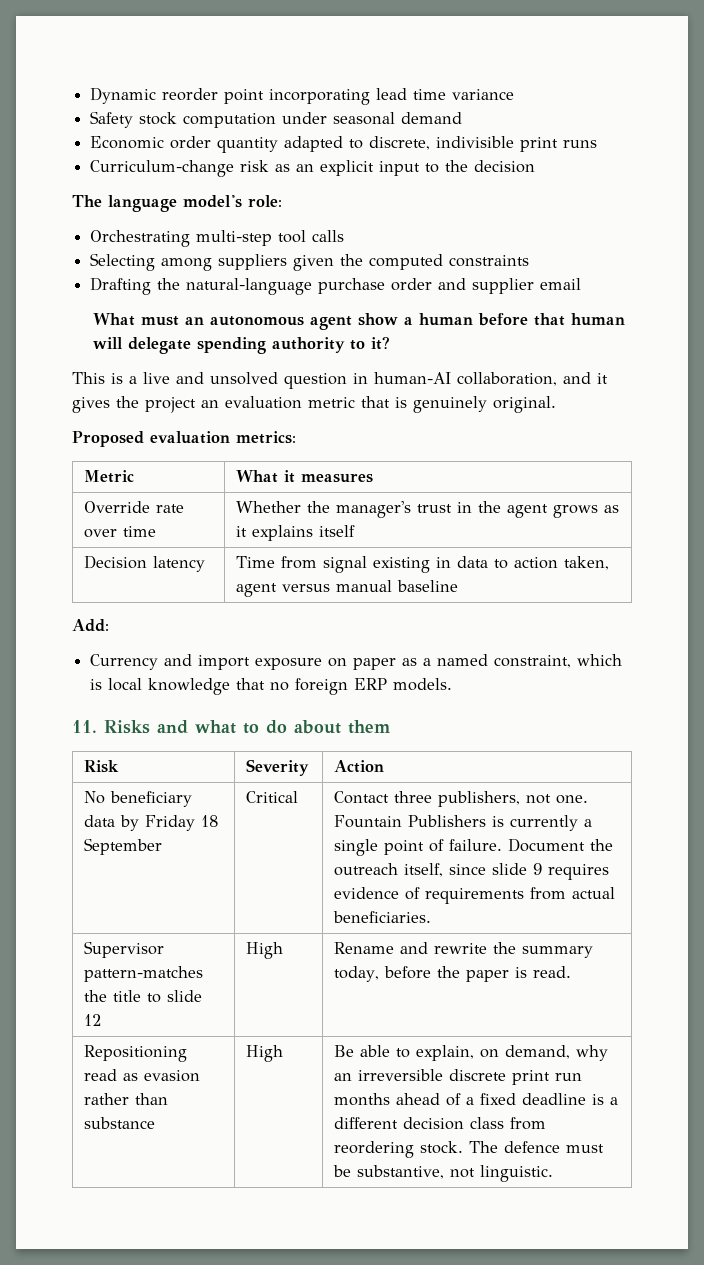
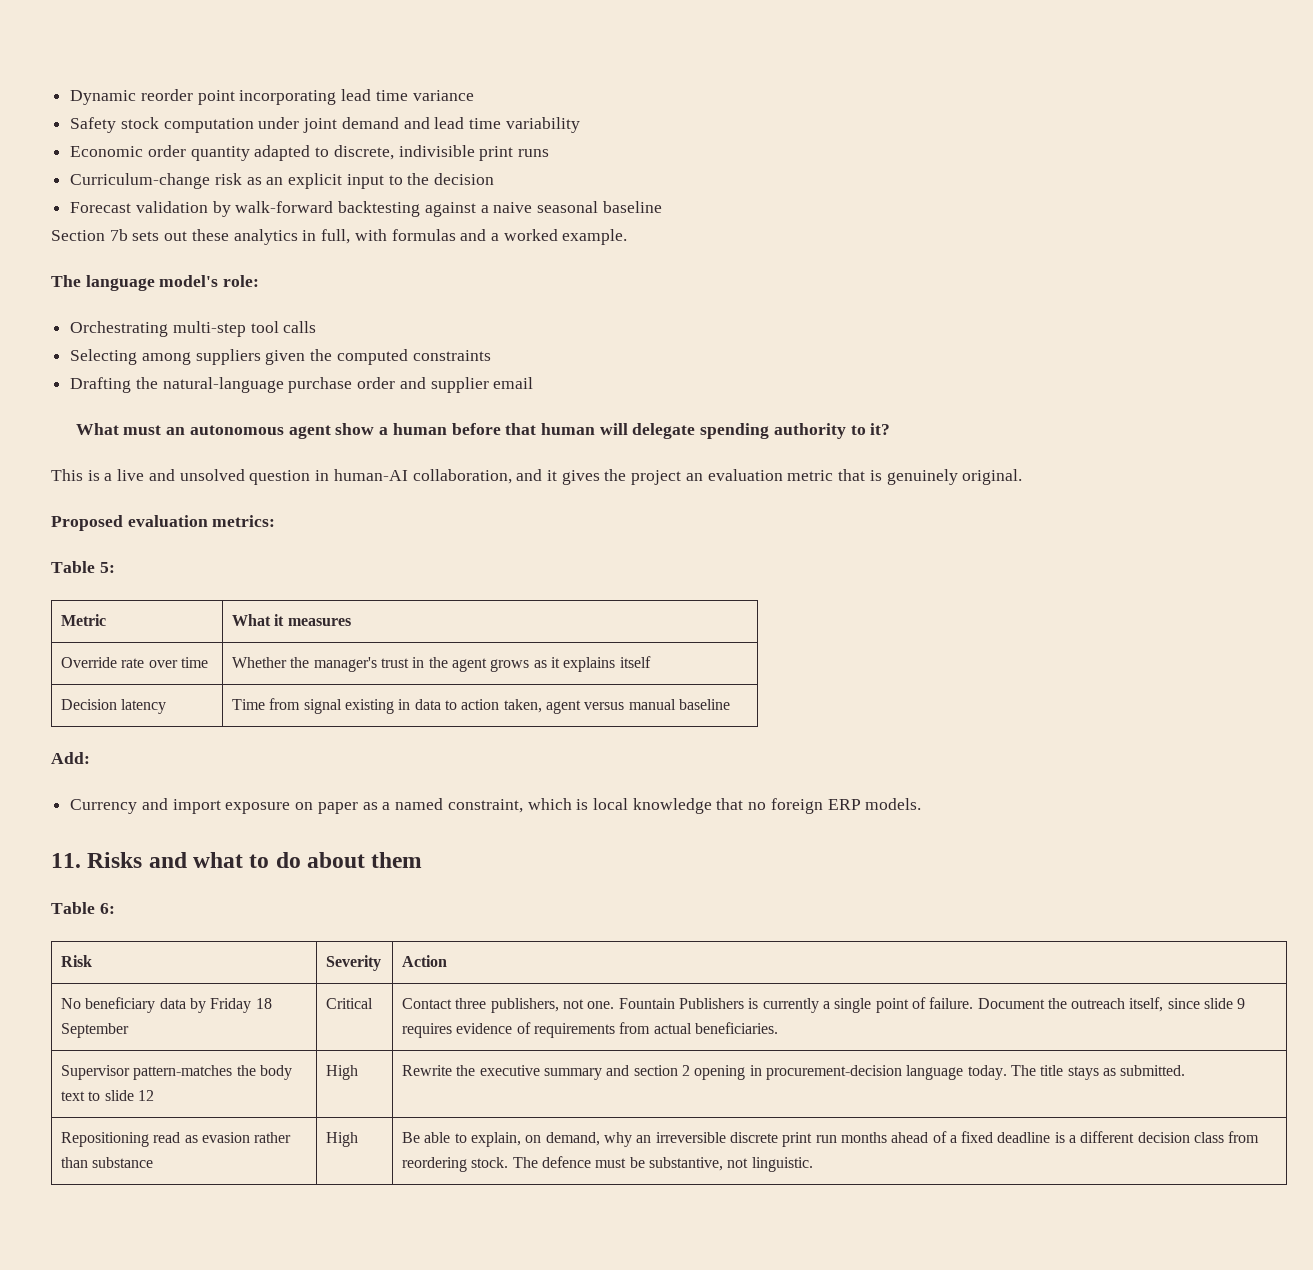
- Safety stock computation under seasonal demand
+ Safety stock computation under joint demand and lead time variability
+ Forecast validation by walk-forward backtesting against a naive seasonal baseline
+ Section 7b sets out these analytics in full, with formulas and a worked example.
+ Table 5:
+ Table 6:
- Supervisor pattern-matches the title to slide 12 | High | Rename and rewrite the summary today, before the paper is read.
+ Supervisor pattern-matches the body text to slide 12 | High | Rewrite the executive summary and section 2 opening in procurement-decision language today. The title stays as submitted.

